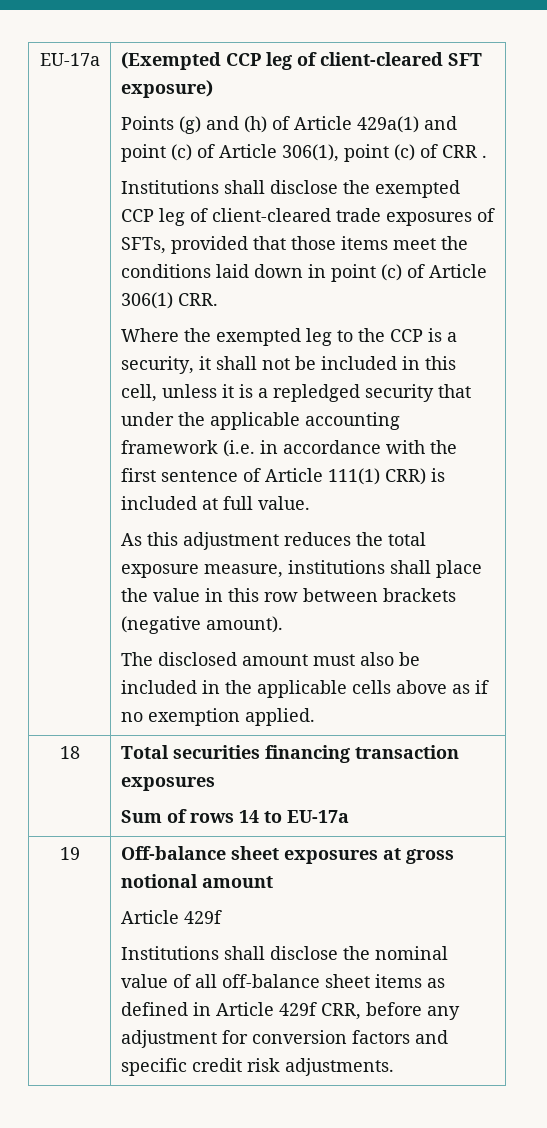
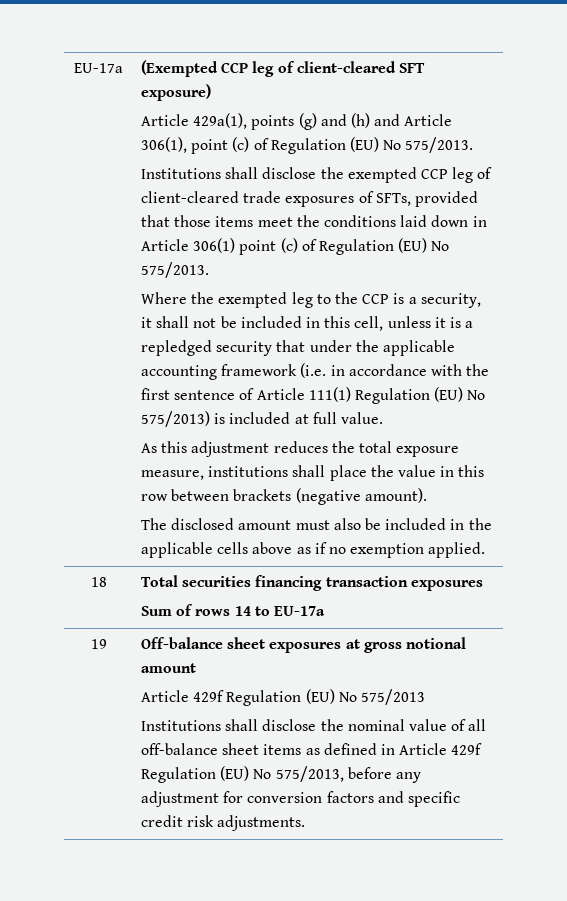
- Points (g) and (h) of Article 429a(1) and point (c) of Article 306(1), point (c) of CRR .
+ Article 429a(1), points (g) and (h) and Article 306(1), point (c) of Regulation (EU) No 575/2013.
- Institutions shall disclose the exempted CCP leg of client-cleared trade exposures of SFTs, provided that those items meet the conditions laid down in point (c) of Article 306(1) CRR.
+ Institutions shall disclose the exempted CCP leg of client-cleared trade exposures of SFTs, provided that those items meet the conditions laid down in Article 306(1) point (c) of Regulation (EU) No 575/2013.
- Where the exempted leg to the CCP is a security, it shall not be included in this cell, unless it is a repledged security that under the applicable accounting framework (i.e. in accordance with the first sentence of Article 111(1) CRR) is included at full value.
+ Where the exempted leg to the CCP is a security, it shall not be included in this cell, unless it is a repledged security that under the applicable accounting framework (i.e. in accordance with the first sentence of Article 111(1) Regulation (EU) No 575/2013) is included at full value.
  Off-balance sheet exposures at gross notional amount
- Article 429f
+ Article 429f Regulation (EU) No 575/2013
- Institutions shall disclose the nominal value of all off-balance sheet items as defined in Article 429f CRR, before any adjustment for conversion factors and specific credit risk adjustments.
+ Institutions shall disclose the nominal value of all off-balance sheet items as defined in Article 429f Regulation (EU) No 575/2013, before any adjustment for conversion factors and specific credit risk adjustments.

